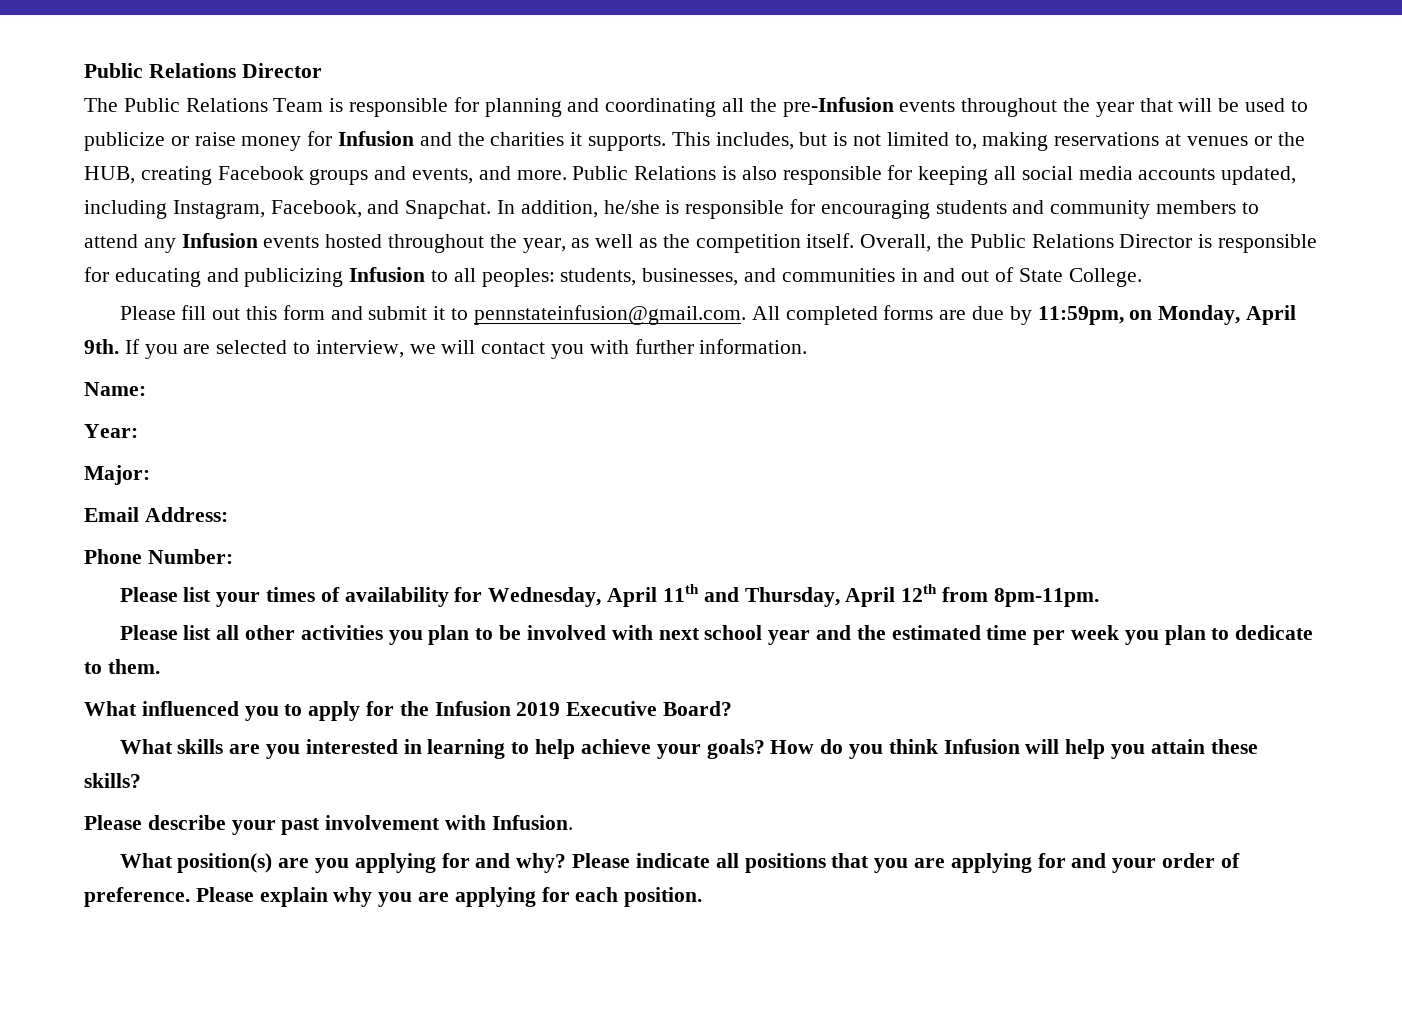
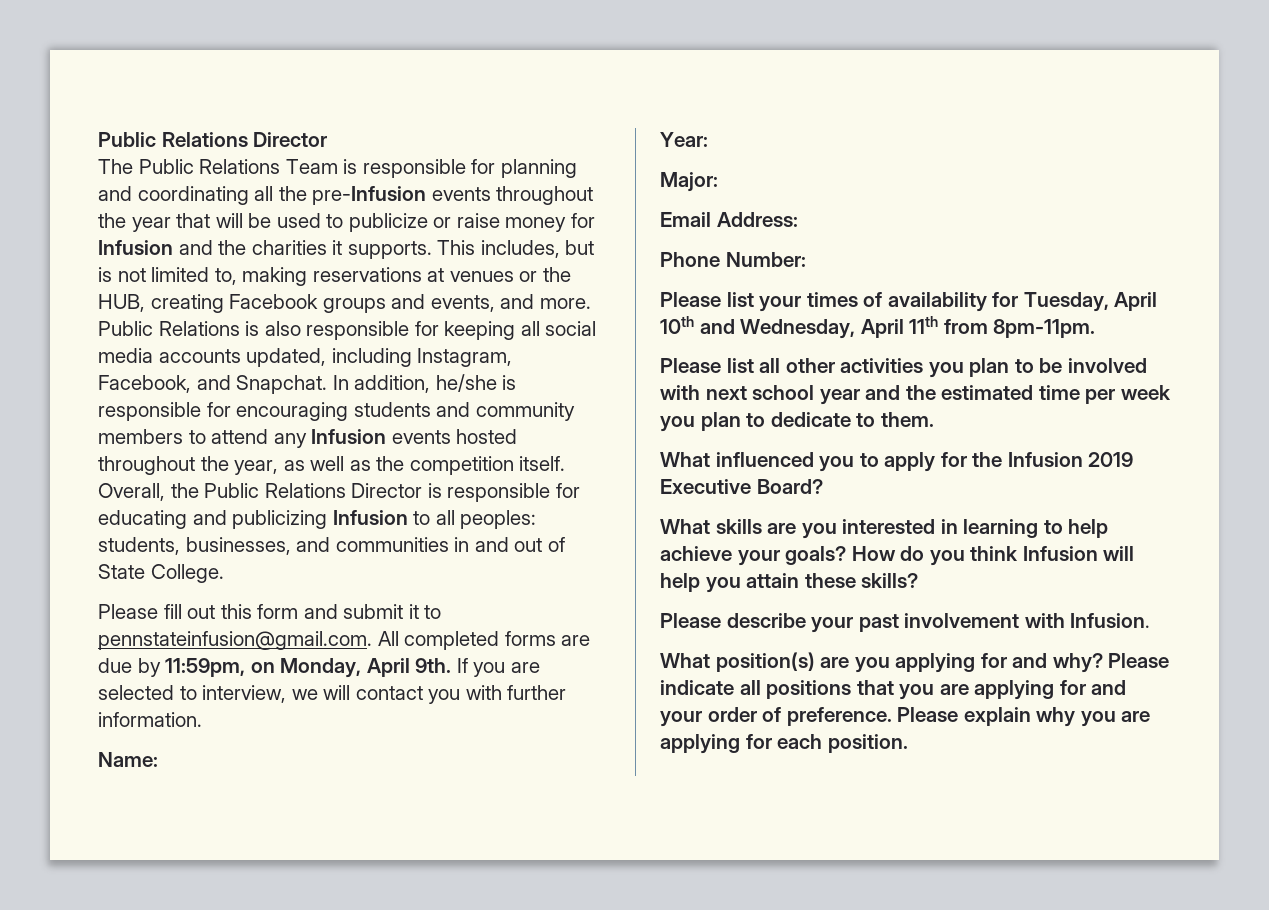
- Please list your times of availability for Wednesday, April 11th and Thursday, April 12th from 8pm-11pm.
+ Please list your times of availability for Tuesday, April 10th and Wednesday, April 11th from 8pm-11pm.

